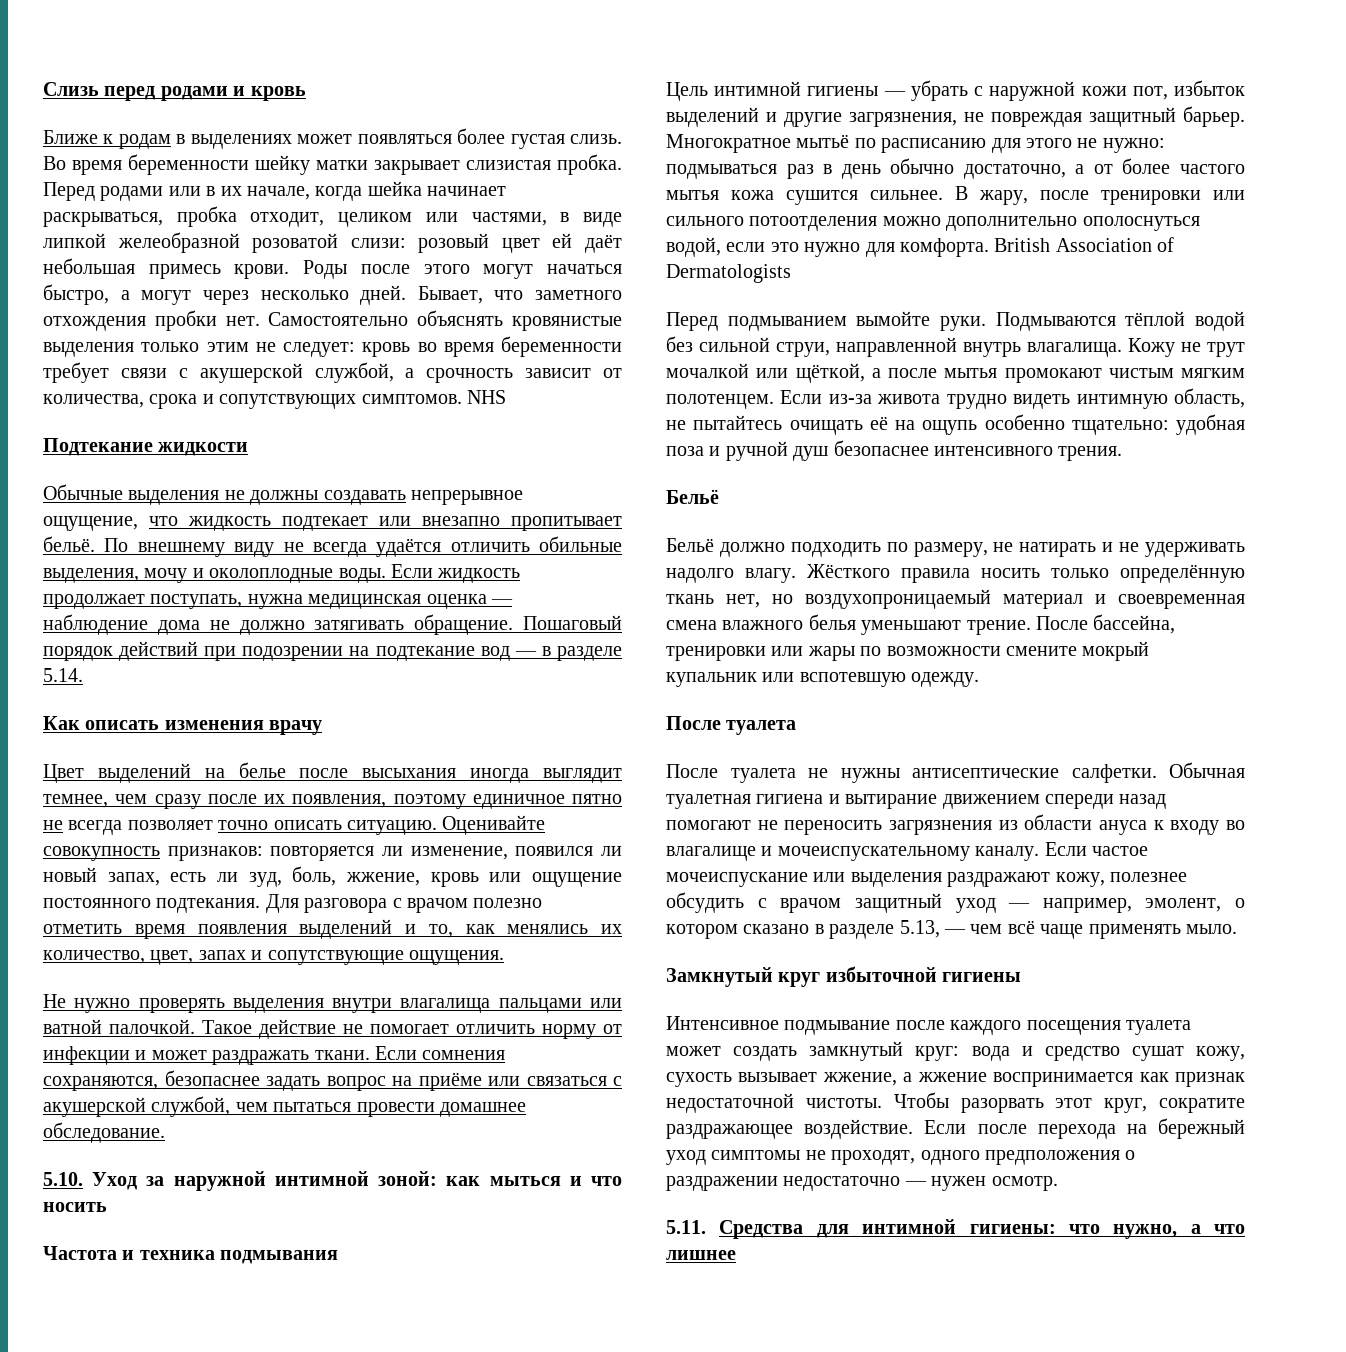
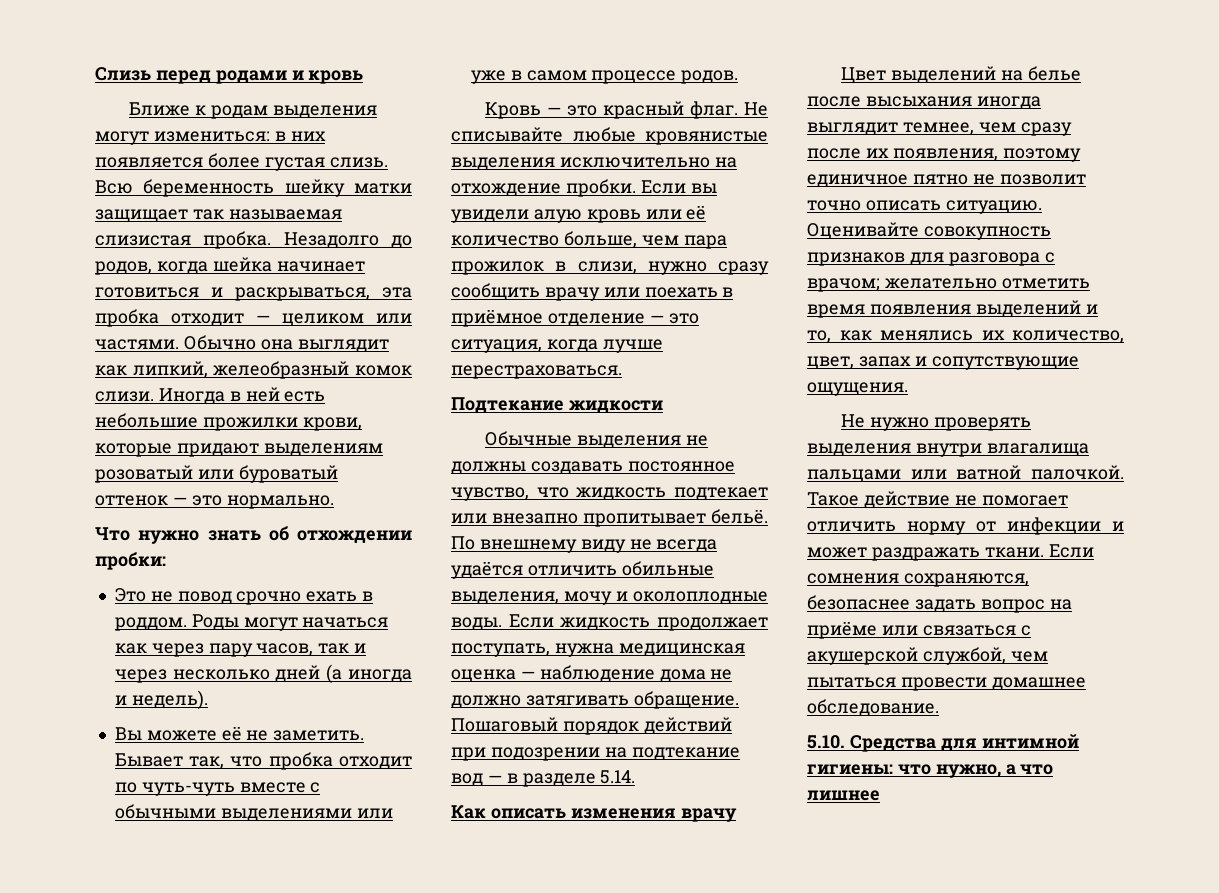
- Ближе к родам в выделениях может появляться более густая слизь. Во время беременности шейку матки закрывает слизистая пробка. Перед родами или в их начале, когда шейка начинает раскрываться, пробка отходит, целиком или частями, в виде липкой желеобразной розоватой слизи: розовый цвет ей даёт небольшая примесь крови. Роды после этого могут начаться быстро, а могут через несколько дней. Бывает, что заметного отхождения пробки нет. Самостоятельно объяснять кровянистые выделения только этим не следует: кровь во время беременности требует связи с акушерской службой, а срочность зависит от количества, срока и сопутствующих симптомов. NHS
+ Ближе к родам выделения могут измениться: в них появляется более густая слизь. Всю беременность шейку матки защищает так называемая слизистая пробка. Незадолго до родов, когда шейка начинает готовиться и раскрываться, эта пробка отходит — целиком или частями. Обычно она выглядит как липкий, желеобразный комок слизи. Иногда в ней есть небольшие прожилки крови, которые придают выделениям розоватый или буроватый оттенок — это нормально.
+ Что нужно знать об отхождении пробки:
+ Это не повод срочно ехать в роддом. Роды могут начаться как через пару часов, так и через несколько дней (а иногда и недель).
+ Вы можете её не заметить. Бывает так, что пробка отходит по чуть-чуть вместе с обычными выделениями или уже в самом процессе родов.
+ Кровь — это красный флаг. Не списывайте любые кровянистые выделения исключительно на отхождение пробки. Если вы увидели алую кровь или её количество больше, чем пара прожилок в слизи, нужно сразу сообщить врачу или поехать в приёмное отделение — это ситуация, когда лучше перестраховаться.
- Обычные выделения не должны создавать непрерывное ощущение, что жидкость подтекает или внезапно пропитывает бельё.
+ Обычные выделения не должны создавать постоянное чувство, что жидкость подтекает или внезапно пропитывает бельё.
- Цвет выделений на белье после высыхания иногда выглядит темнее, чем сразу после их появления, поэтому единичное пятно не всегда позволяет точно описать ситуацию.
+ Цвет выделений на белье после высыхания иногда выглядит темнее, чем сразу после их появления, поэтому единичное пятно не позволит точно описать ситуацию.
- Оценивайте совокупность признаков: повторяется ли изменение, появился ли новый запах, есть ли зуд, боль, жжение, кровь или ощущение постоянного подтекания. Для разговора с врачом полезно отметить время появления выделений и то, как менялись их количество, цвет, запах и сопутствующие ощущения.
+ Оценивайте совокупность признаков для разговора с врачом; желательно отметить время появления выделений и то, как менялись их количество, цвет, запах и сопутствующие ощущения.
- 5.10. Уход за наружной интимной зоной: как мыться и что носить
- Частота и техника подмывания
- Цель интимной гигиены — убрать с наружной кожи пот, избыток выделений и другие загрязнения, не повреждая защитный барьер. Многократное мытьё по расписанию для этого не нужно: подмываться раз в день обычно достаточно, а от более частого мытья кожа сушится сильнее. В жару, после тренировки или сильного потоотделения можно дополнительно ополоснуться водой, если это нужно для комфорта. British Association of Dermatologists
- Перед подмыванием вымойте руки. Подмываются тёплой водой без сильной струи, направленной внутрь влагалища. Кожу не трут мочалкой или щёткой, а после мытья промокают чистым мягким полотенцем. Если из-за живота трудно видеть интимную область, не пытайтесь очищать её на ощупь особенно тщательно: удобная поза и ручной душ безопаснее интенсивного трения.
- Бельё
- Бельё должно подходить по размеру, не натирать и не удерживать надолго влагу. Жёсткого правила носить только определённую ткань нет, но воздухопроницаемый материал и своевременная смена влажного белья уменьшают трение. После бассейна, тренировки или жары по возможности смените мокрый купальник или вспотевшую одежду.
- После туалета
- После туалета не нужны антисептические салфетки. Обычная туалетная гигиена и вытирание движением спереди назад помогают не переносить загрязнения из области ануса к входу во влагалище и мочеиспускательному каналу. Если частое мочеиспускание или выделения раздражают кожу, полезнее обсудить с врачом защитный уход — например, эмолент, о котором сказано в разделе 5.13, — чем всё чаще применять мыло.
- Замкнутый круг избыточной гигиены
- Интенсивное подмывание после каждого посещения туалета может создать замкнутый круг: вода и средство сушат кожу, сухость вызывает жжение, а жжение воспринимается как признак недостаточной чистоты. Чтобы разорвать этот круг, сократите раздражающее воздействие. Если после перехода на бережный уход симптомы не проходят, одного предположения о раздражении недостаточно — нужен осмотр.
- 5.11. Средства для интимной гигиены: что нужно, а что лишнее
+ 5.10. Средства для интимной гигиены: что нужно, а что лишнее

